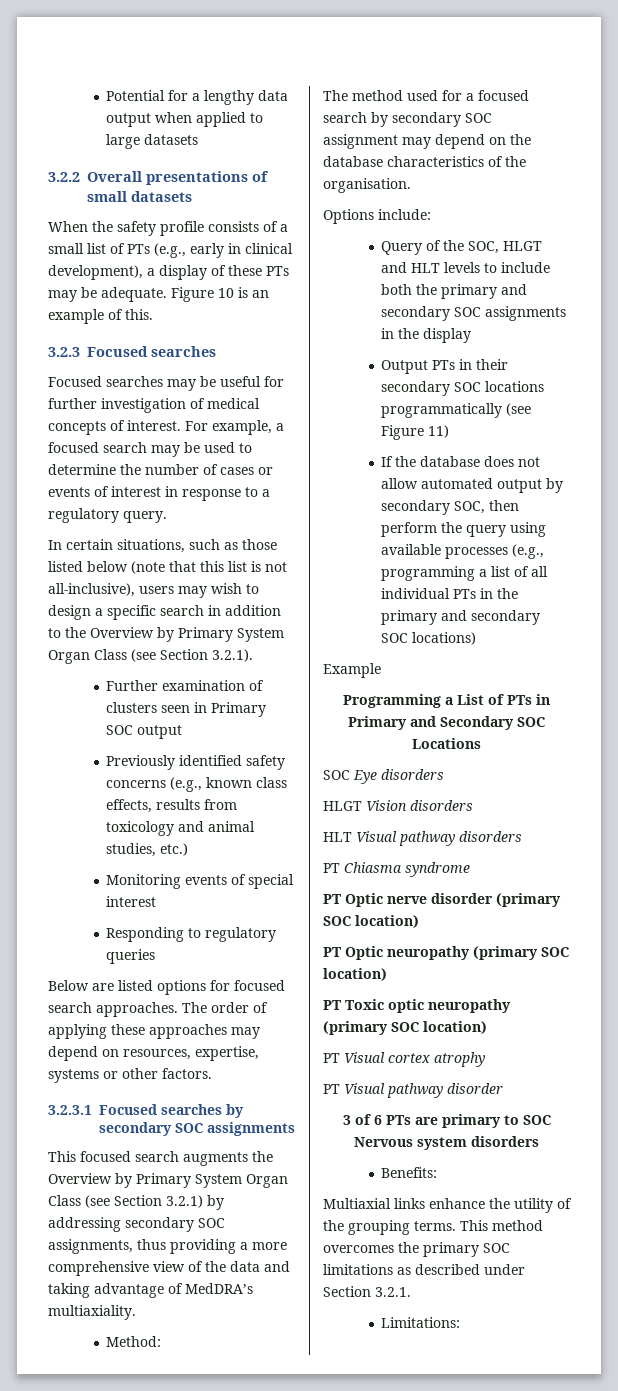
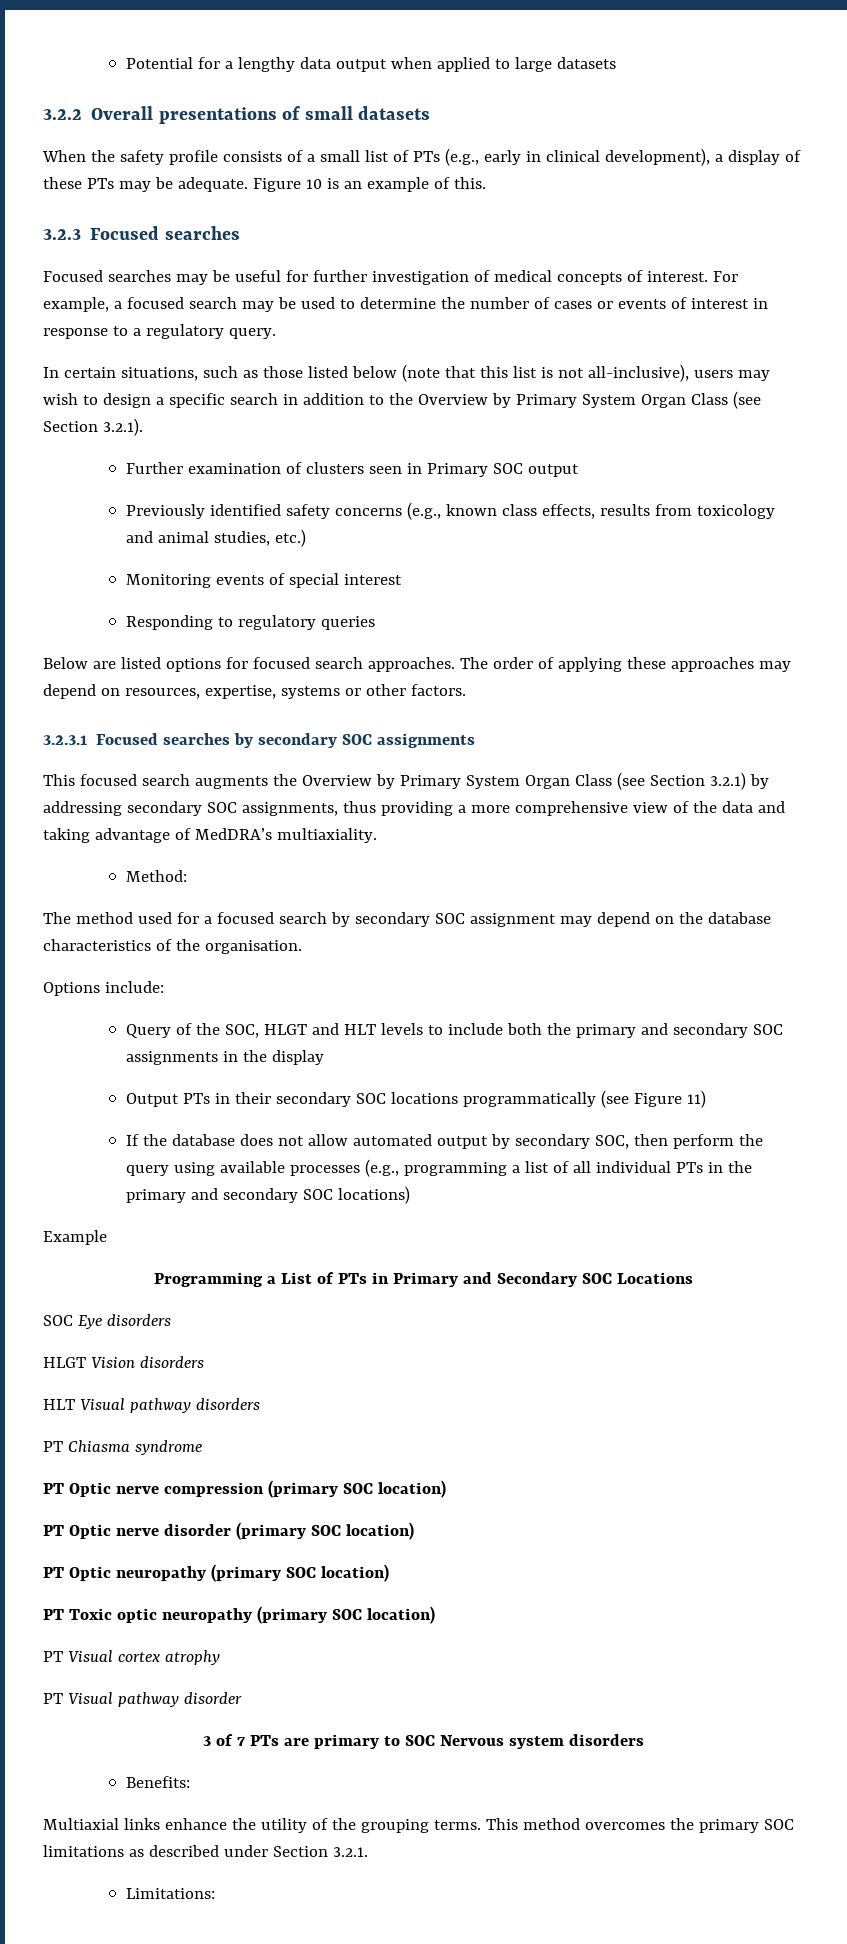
+ PT Optic nerve compression (primary SOC location)
- 3 of 6 PTs are primary to SOC Nervous system disorders
+ 3 of 7 PTs are primary to SOC Nervous system disorders

